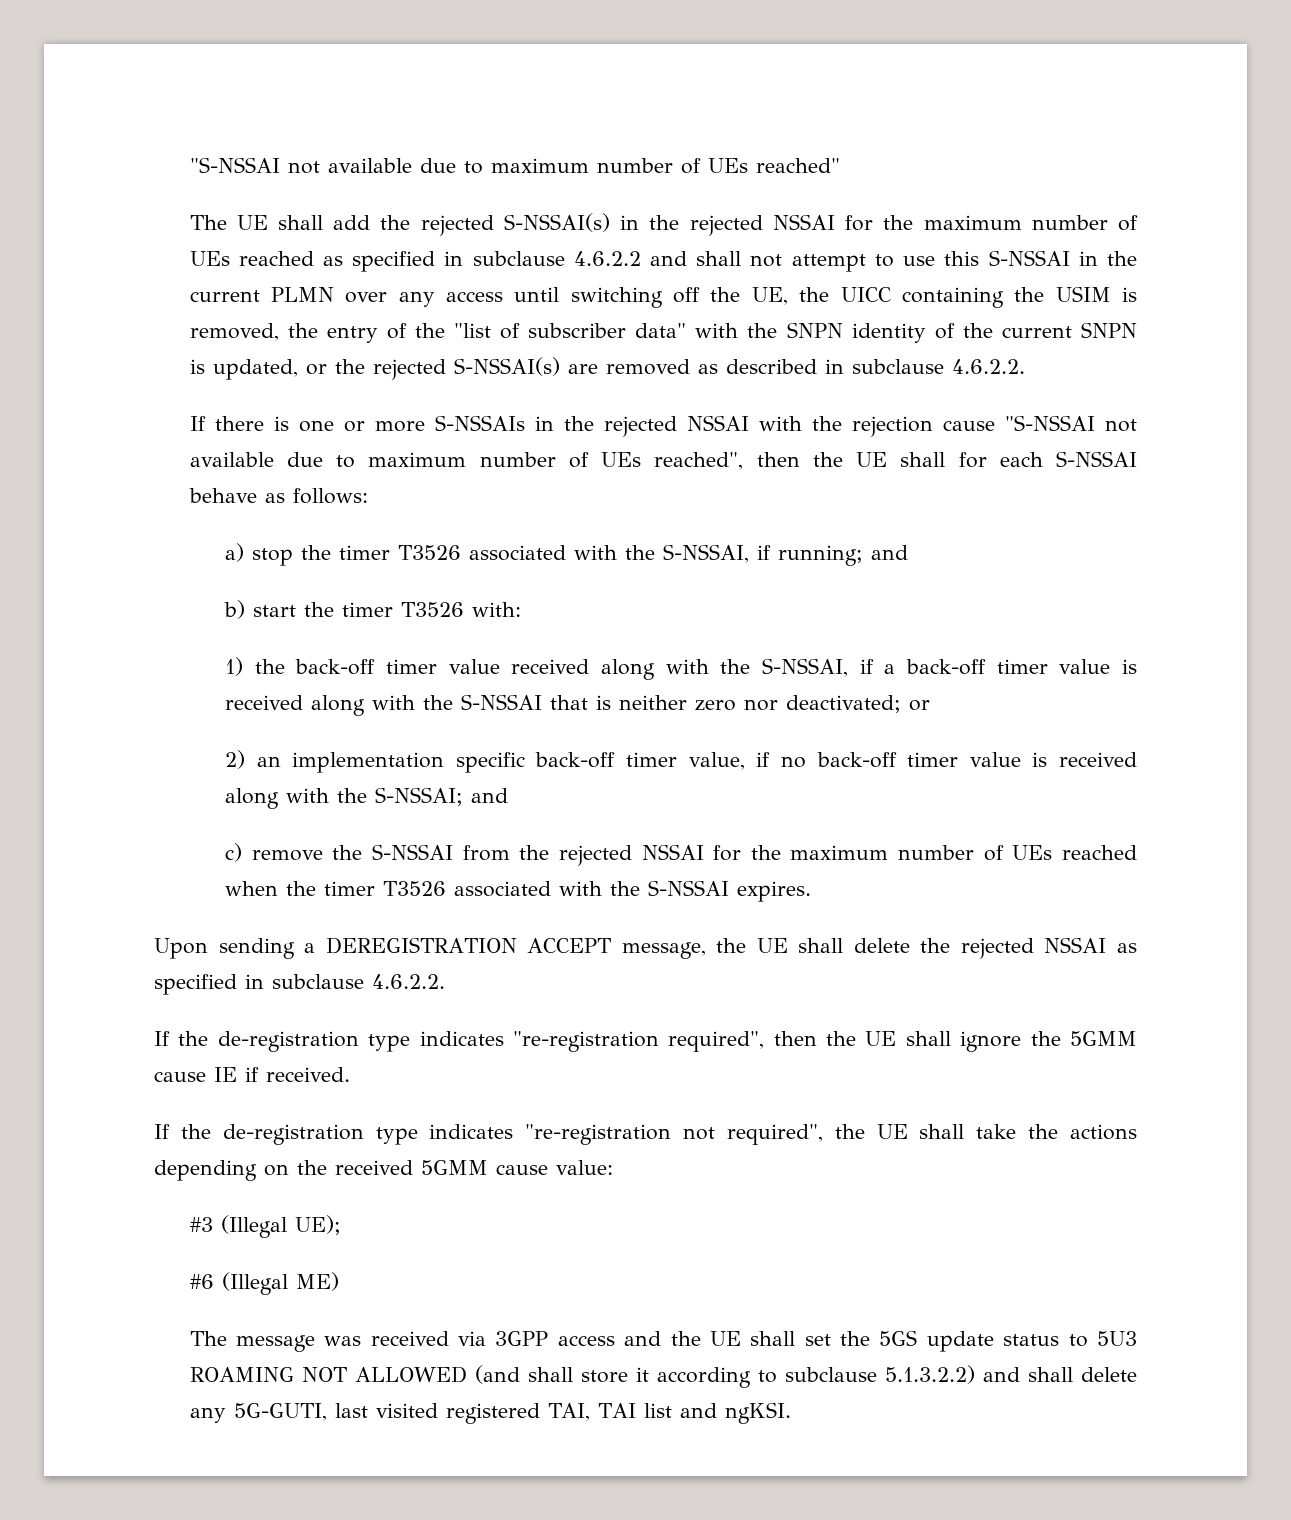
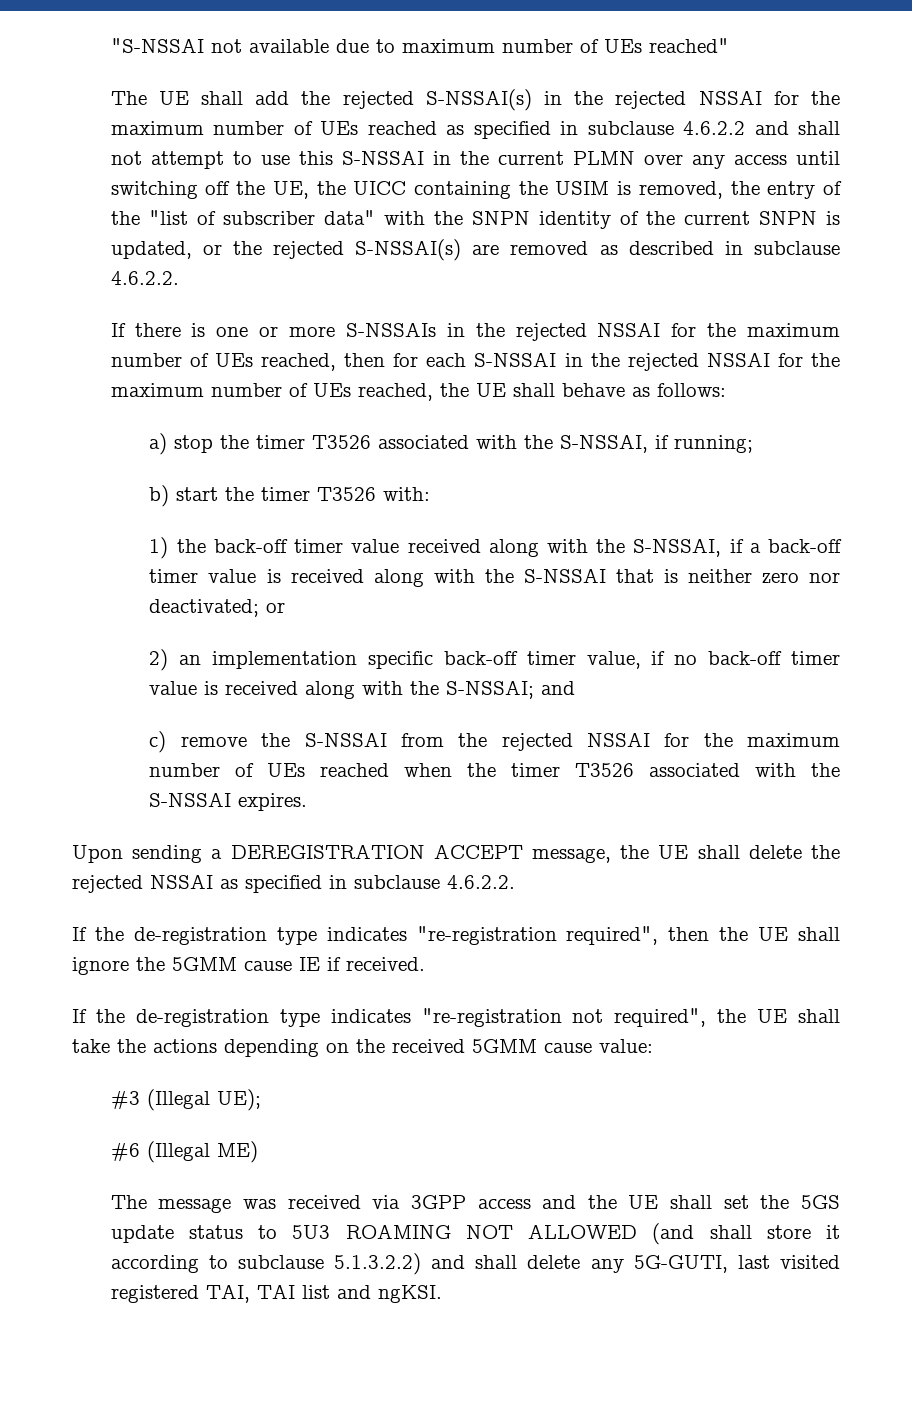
- If there is one or more S-NSSAIs in the rejected NSSAI with the rejection cause "S-NSSAI not available due to maximum number of UEs reached", then the UE shall for each S-NSSAI behave as follows:
+ If there is one or more S-NSSAIs in the rejected NSSAI for the maximum number of UEs reached, then for each S-NSSAI in the rejected NSSAI for the maximum number of UEs reached, the UE shall behave as follows:
- a) stop the timer T3526 associated with the S-NSSAI, if running; and
+ a) stop the timer T3526 associated with the S-NSSAI, if running;

